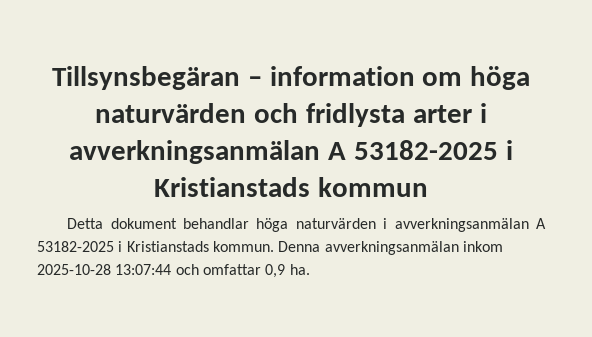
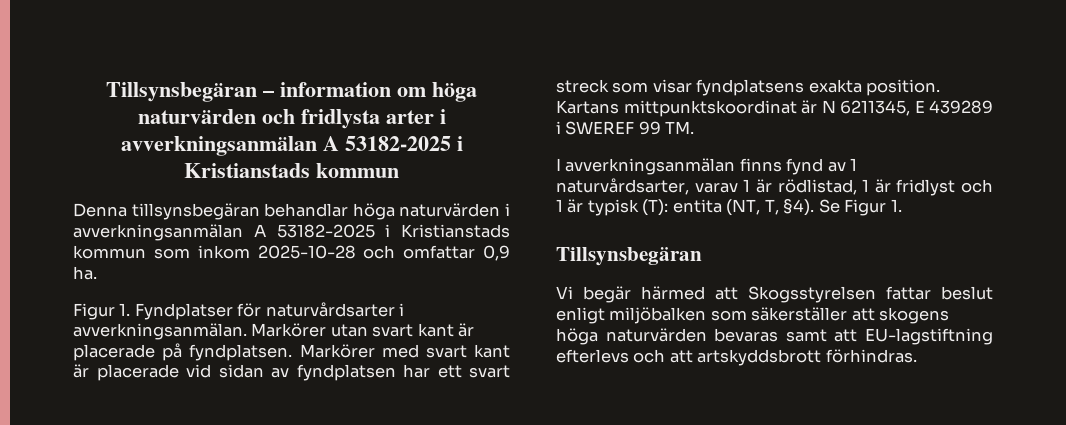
- Detta dokument behandlar höga naturvärden i avverkningsanmälan A 53182-2025 i Kristianstads kommun. Denna avverkningsanmälan inkom 2025-10-28 13:07:44 och omfattar 0,9 ha.
+ Denna tillsynsbegäran behandlar höga naturvärden i avverkningsanmälan A 53182-2025 i Kristianstads kommun som inkom 2025-10-28 och omfattar 0,9 ha.
+ Figur 1. Fyndplatser för naturvårdsarter i avverkningsanmälan. Markörer utan svart kant är placerade på fyndplatsen. Markörer med svart kant är placerade vid sidan av fyndplatsen har ett svart streck som visar fyndplatsens exakta position. Kartans mittpunktskoordinat är N 6211345, E 439289 i SWEREF 99 TM.
+ I avverkningsanmälan finns fynd av 1 naturvårdsarter, varav 1 är rödlistad, 1 är fridlyst och 1 är typisk (T): entita (NT, T, §4). Se Figur 1.
+ Tillsynsbegäran
+ Vi begär härmed att Skogsstyrelsen fattar beslut enligt miljöbalken som säkerställer att skogens höga naturvärden bevaras samt att EU-lagstiftning efterlevs och att artskyddsbrott förhindras.

